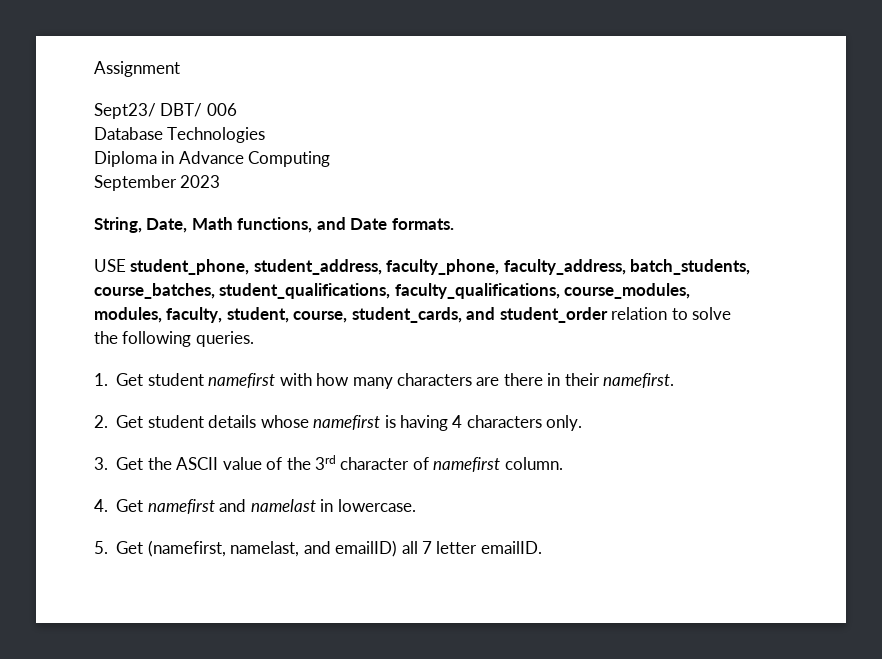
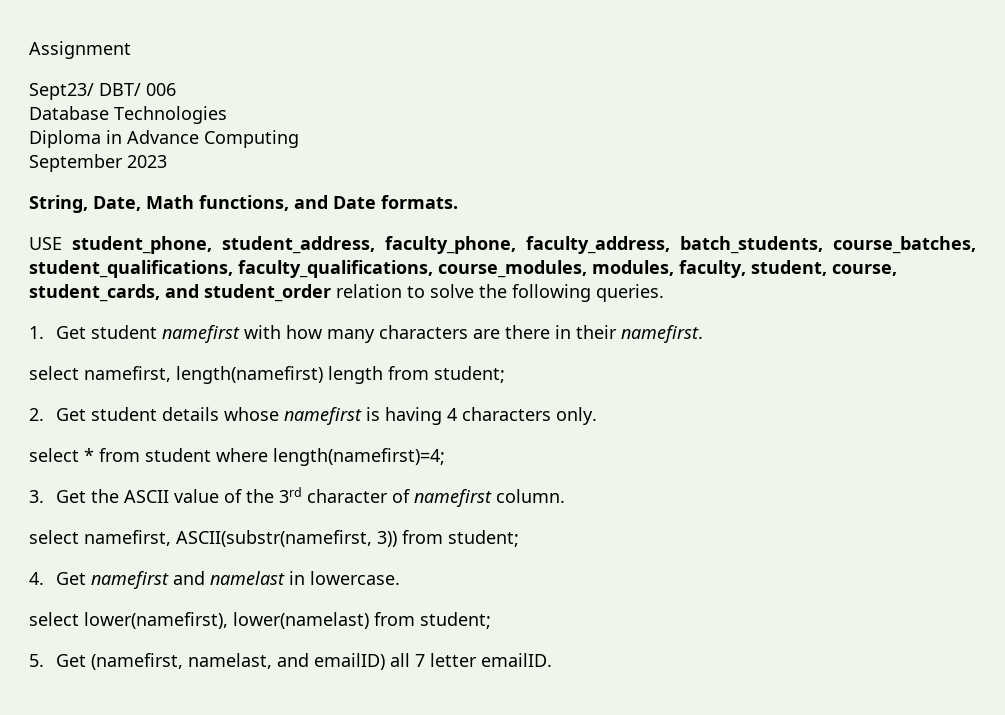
+ select namefirst, length(namefirst) length from student;
+ select * from student where length(namefirst)=4;
+ select namefirst, ASCII(substr(namefirst, 3)) from student;
+ select lower(namefirst), lower(namelast) from student;

